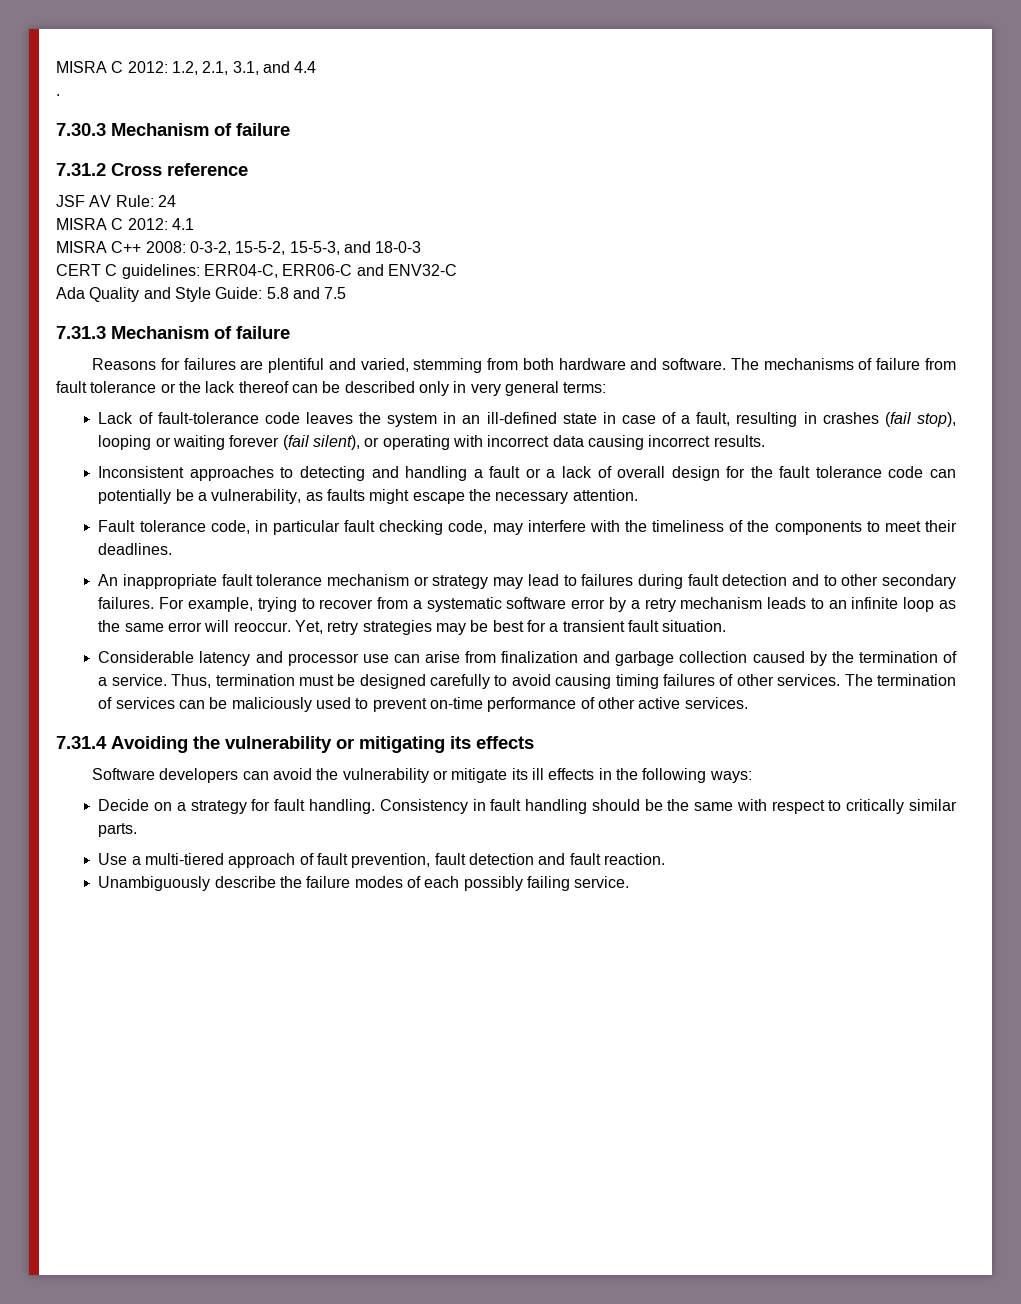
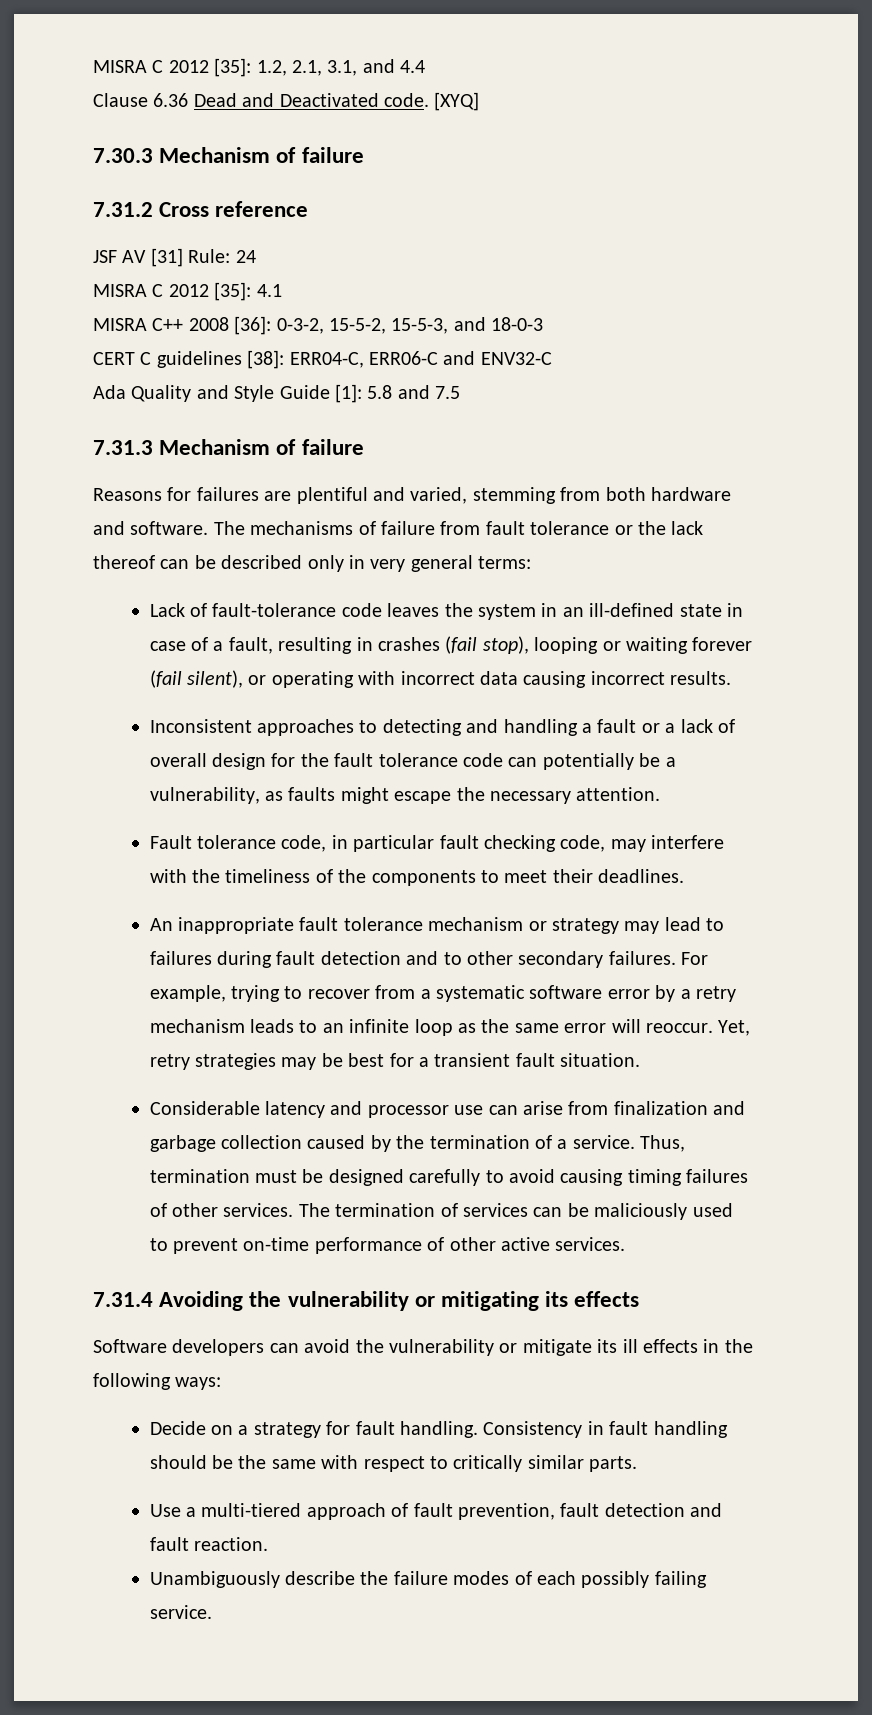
- MISRA C 2012: 1.2, 2.1, 3.1, and 4.4
+ MISRA C 2012 [35]: 1.2, 2.1, 3.1, and 4.4
- .
+ Clause 6.36 Dead and Deactivated code. [XYQ]
- JSF AV Rule: 24
+ JSF AV [31] Rule: 24
- MISRA C 2012: 4.1
+ MISRA C 2012 [35]: 4.1
- MISRA C++ 2008: 0-3-2, 15-5-2, 15-5-3, and 18-0-3
+ MISRA C++ 2008 [36]: 0-3-2, 15-5-2, 15-5-3, and 18-0-3
- CERT C guidelines: ERR04-C, ERR06-C and ENV32-C
+ CERT C guidelines [38]: ERR04-C, ERR06-C and ENV32-C
- Ada Quality and Style Guide: 5.8 and 7.5
+ Ada Quality and Style Guide [1]: 5.8 and 7.5

